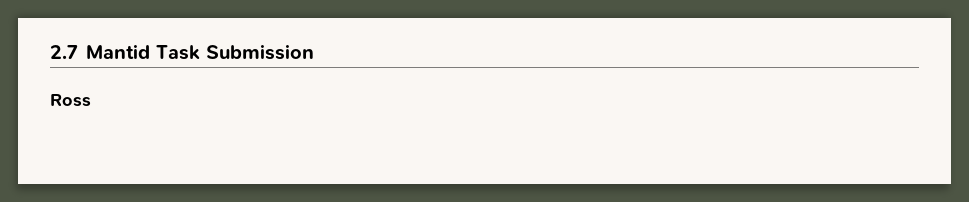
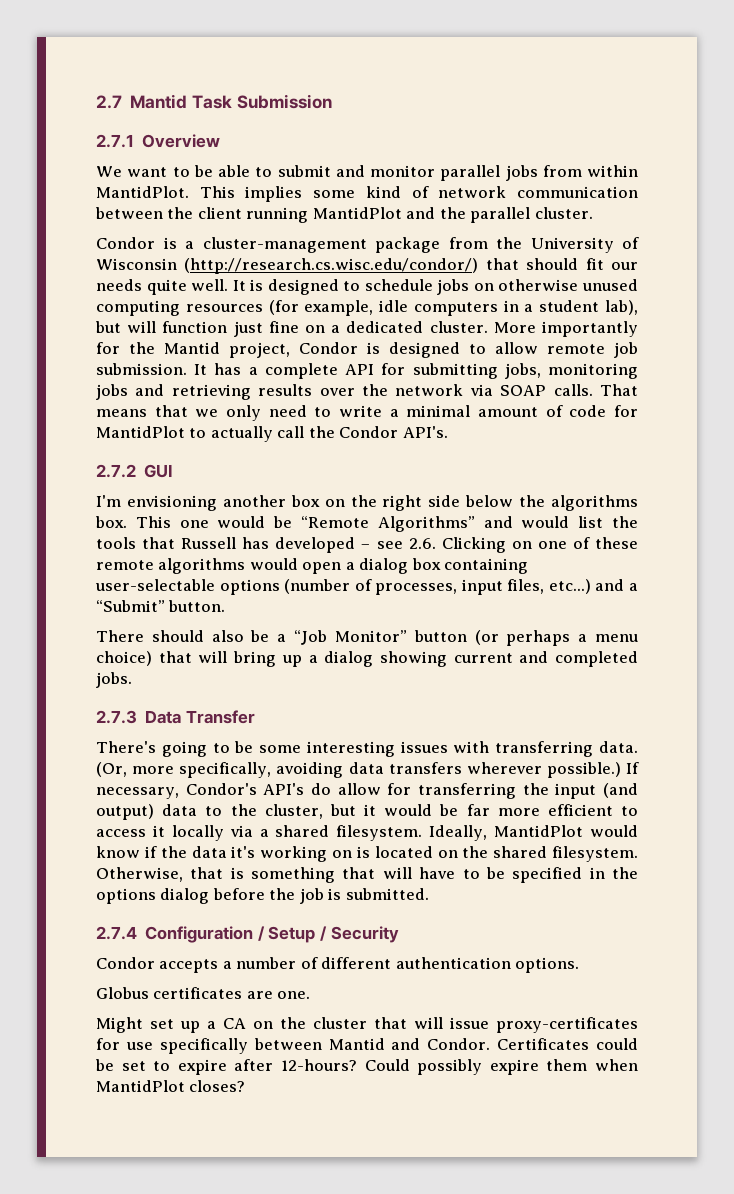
- Ross
+ 2.7.1 Overview
+ We want to be able to submit and monitor parallel jobs from within MantidPlot. This implies some kind of network communication between the client running MantidPlot and the parallel cluster.
+ Condor is a cluster-management package from the University of Wisconsin (http://research.cs.wisc.edu/condor/) that should fit our needs quite well. It is designed to schedule jobs on otherwise unused computing resources (for example, idle computers in a student lab), but will function just fine on a dedicated cluster. More importantly for the Mantid project, Condor is designed to allow remote job submission. It has a complete API for submitting jobs, monitoring jobs and retrieving results over the network via SOAP calls. That means that we only need to write a minimal amount of code for MantidPlot to actually call the Condor API's.
+ 2.7.2 GUI
+ I'm envisioning another box on the right side below the algorithms box. This one would be “Remote Algorithms” and would list the tools that Russell has developed – see 2.6. Clicking on one of these remote algorithms would open a dialog box containing user-selectable options (number of processes, input files, etc...) and a “Submit” button.
+ There should also be a “Job Monitor” button (or perhaps a menu choice) that will bring up a dialog showing current and completed jobs.
+ 2.7.3 Data Transfer
+ There's going to be some interesting issues with transferring data. (Or, more specifically, avoiding data transfers wherever possible.) If necessary, Condor's API's do allow for transferring the input (and output) data to the cluster, but it would be far more efficient to access it locally via a shared filesystem. Ideally, MantidPlot would know if the data it's working on is located on the shared filesystem. Otherwise, that is something that will have to be specified in the options dialog before the job is submitted.
+ 2.7.4 Configuration / Setup / Security
+ Condor accepts a number of different authentication options.
+ Globus certificates are one.
+ Might set up a CA on the cluster that will issue proxy-certificates for use specifically between Mantid and Condor. Certificates could be set to expire after 12-hours? Could possibly expire them when MantidPlot closes?

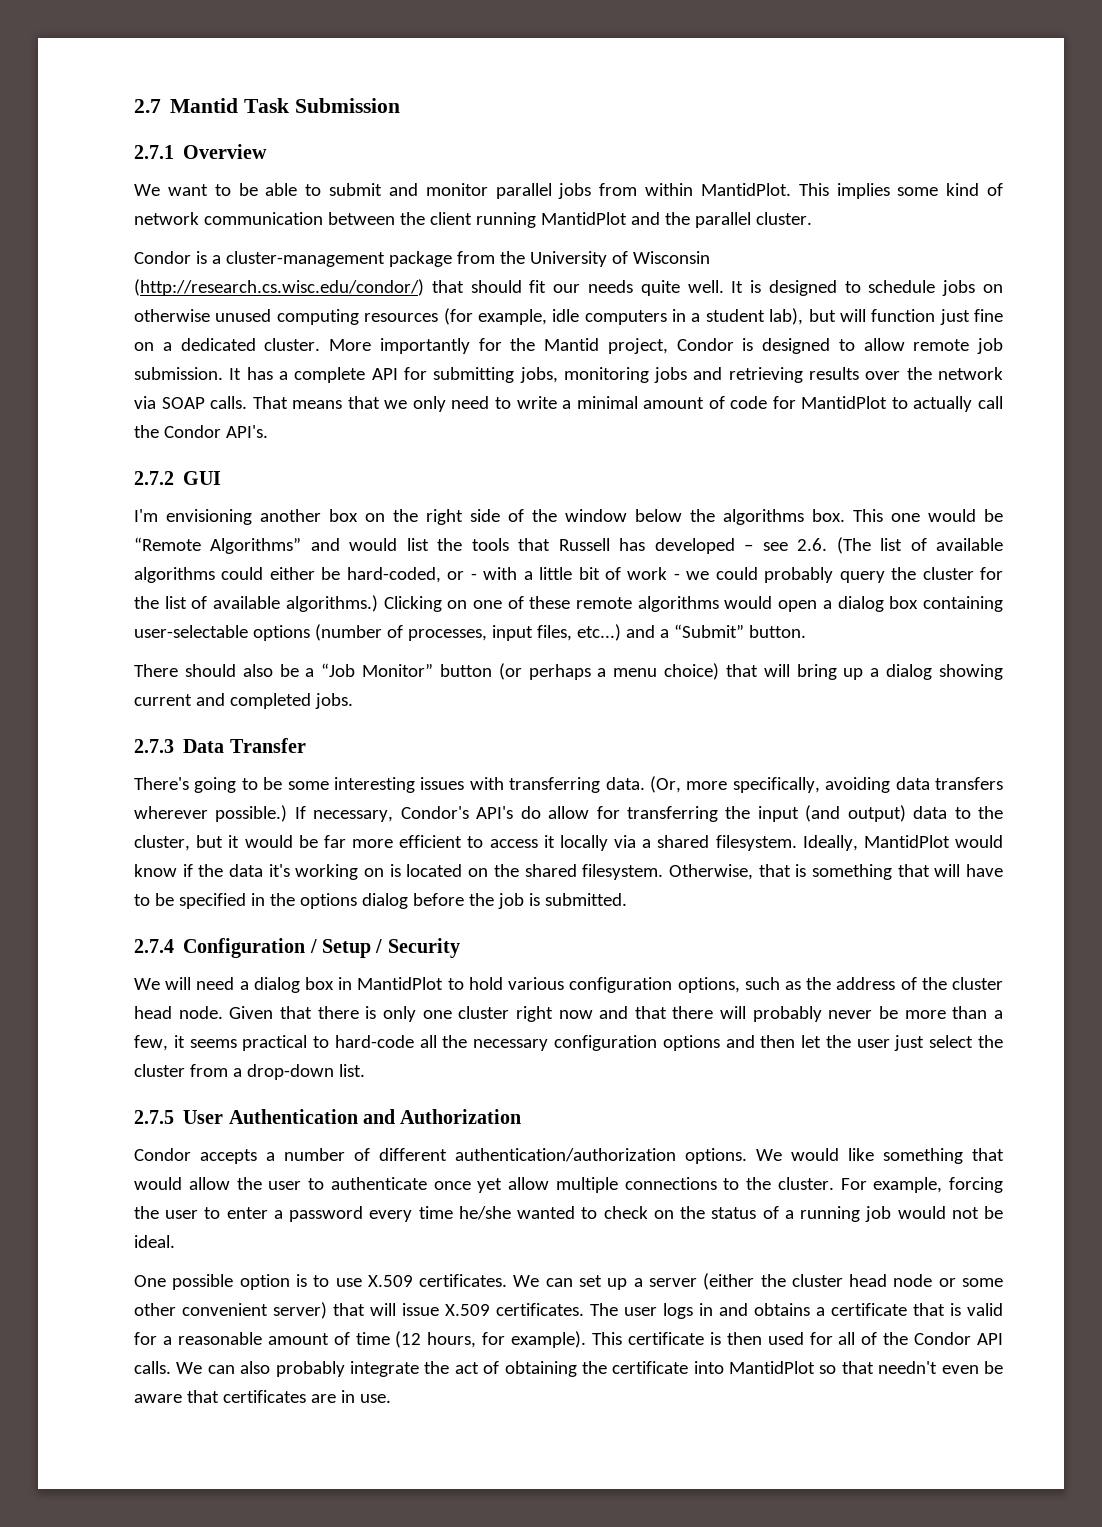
- I'm envisioning another box on the right side below the algorithms box.
+ I'm envisioning another box on the right side of the window below the algorithms box.
- This one would be “Remote Algorithms” and would list the tools that Russell has developed – see 2.6. Clicking on one of these remote algorithms would open a dialog box containing user-selectable options (number of processes, input files, etc...) and a “Submit” button.
+ This one would be “Remote Algorithms” and would list the tools that Russell has developed – see 2.6. (The list of available algorithms could either be hard-coded, or - with a little bit of work - we could probably query the cluster for the list of available algorithms.) Clicking on one of these remote algorithms would open a dialog box containing user-selectable options (number of processes, input files, etc...) and a “Submit” button.
+ We will need a dialog box in MantidPlot to hold various configuration options, such as the address of the cluster head node. Given that there is only one cluster right now and that there will probably never be more than a few, it seems practical to hard-code all the necessary configuration options and then let the user just select the cluster from a drop-down list.
+ 2.7.5 User Authentication and Authorization
- Condor accepts a number of different authentication options.
- Globus certificates are one.
- Might set up a CA on the cluster that will issue proxy-certificates for use specifically between Mantid and Condor. Certificates could be set to expire after 12-hours? Could possibly expire them when MantidPlot closes?
+ Condor accepts a number of different authentication/authorization options. We would like something that would allow the user to authenticate once yet allow multiple connections to the cluster. For example, forcing the user to enter a password every time he/she wanted to check on the status of a running job would not be ideal.
+ One possible option is to use X.509 certificates. We can set up a server (either the cluster head node or some other convenient server) that will issue X.509 certificates. The user logs in and obtains a certificate that is valid for a reasonable amount of time (12 hours, for example). This certificate is then used for all of the Condor API calls. We can also probably integrate the act of obtaining the certificate into MantidPlot so that needn't even be aware that certificates are in use.

